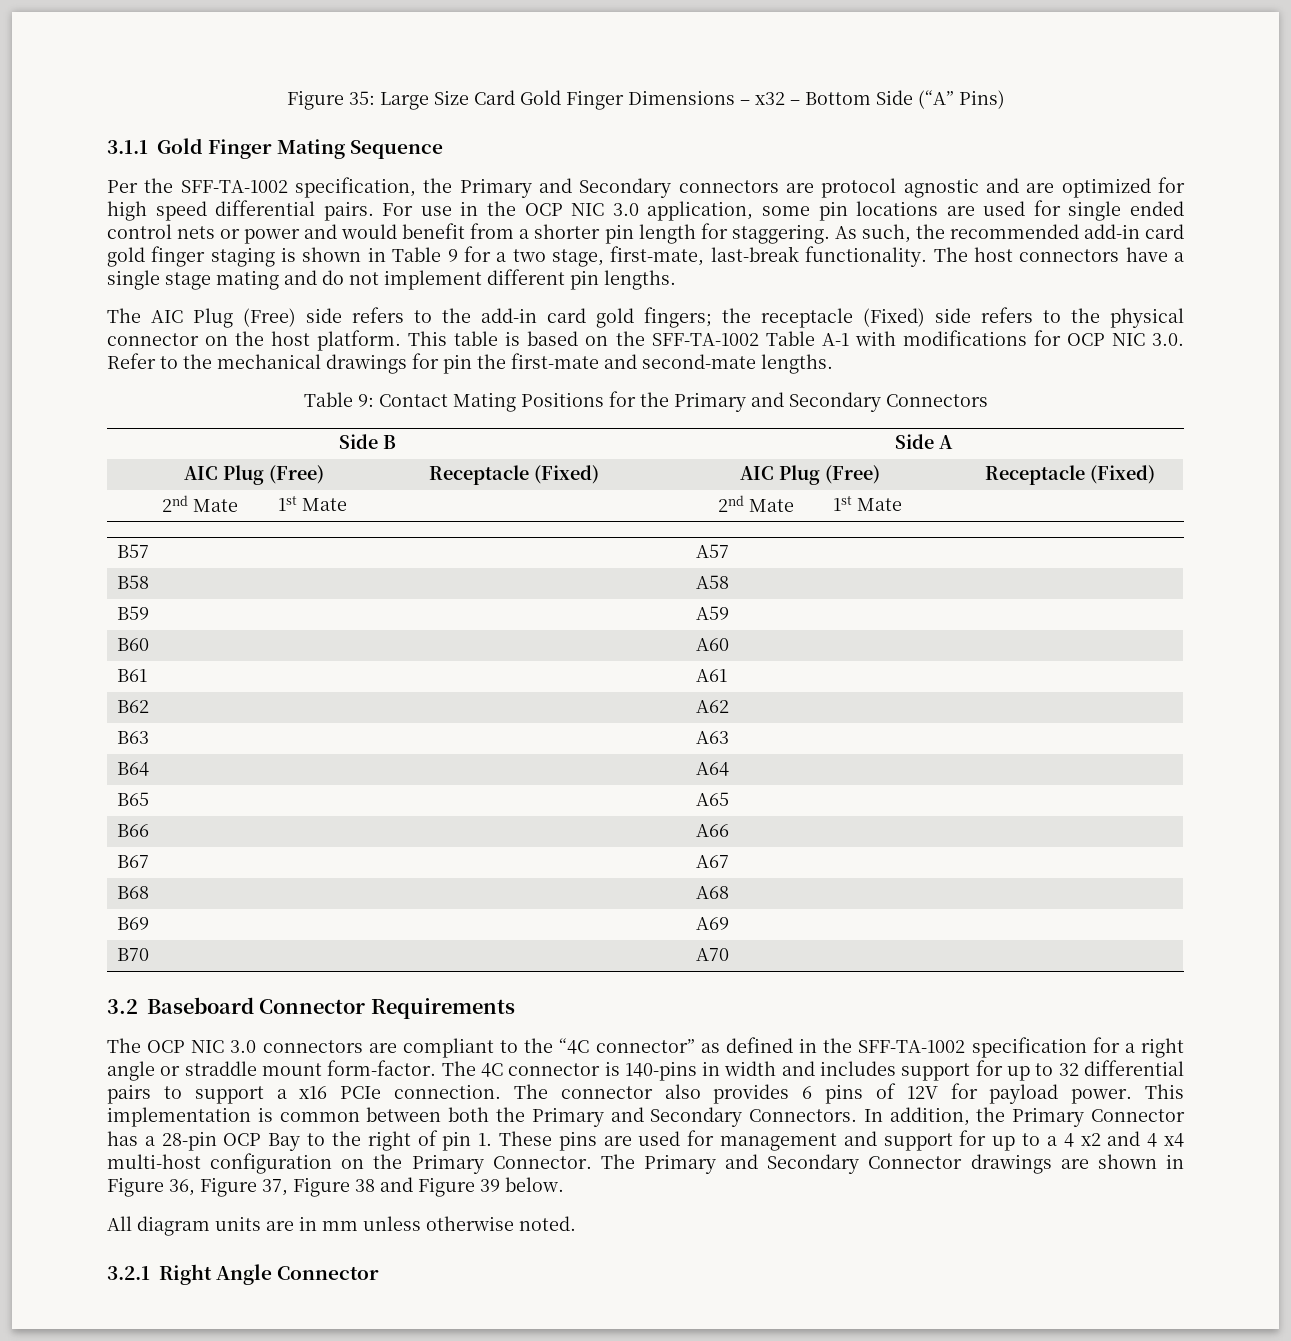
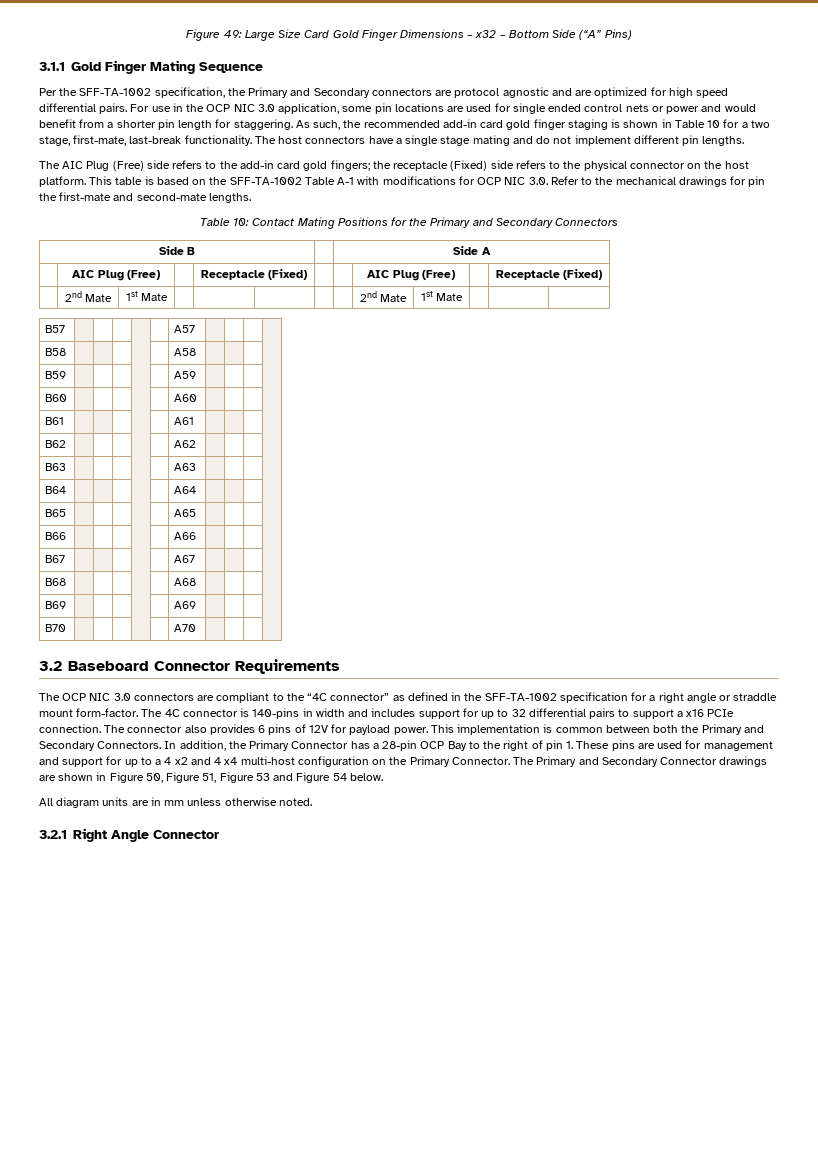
- Figure 35: Large Size Card Gold Finger Dimensions – x32 – Bottom Side (“A” Pins)
+ Figure 49: Large Size Card Gold Finger Dimensions – x32 – Bottom Side (“A” Pins)
- As such, the recommended add-in card gold finger staging is shown in Table 9 for a two stage, first-mate, last-break functionality.
+ As such, the recommended add-in card gold finger staging is shown in Table 10 for a two stage, first-mate, last-break functionality.
- Table 9: Contact Mating Positions for the Primary and Secondary Connectors
+ Table 10: Contact Mating Positions for the Primary and Secondary Connectors
- The Primary and Secondary Connector drawings are shown in Figure 36, Figure 37, Figure 38 and Figure 39 below.
+ The Primary and Secondary Connector drawings are shown in Figure 50, Figure 51, Figure 53 and Figure 54 below.

